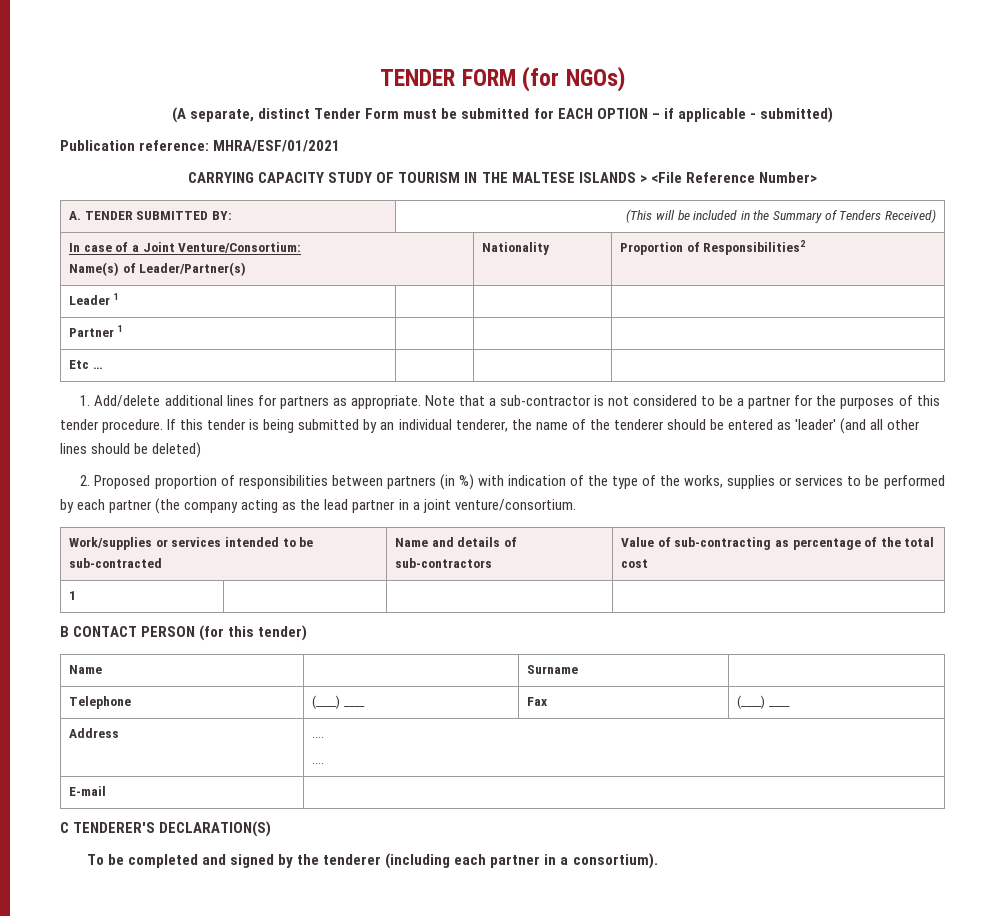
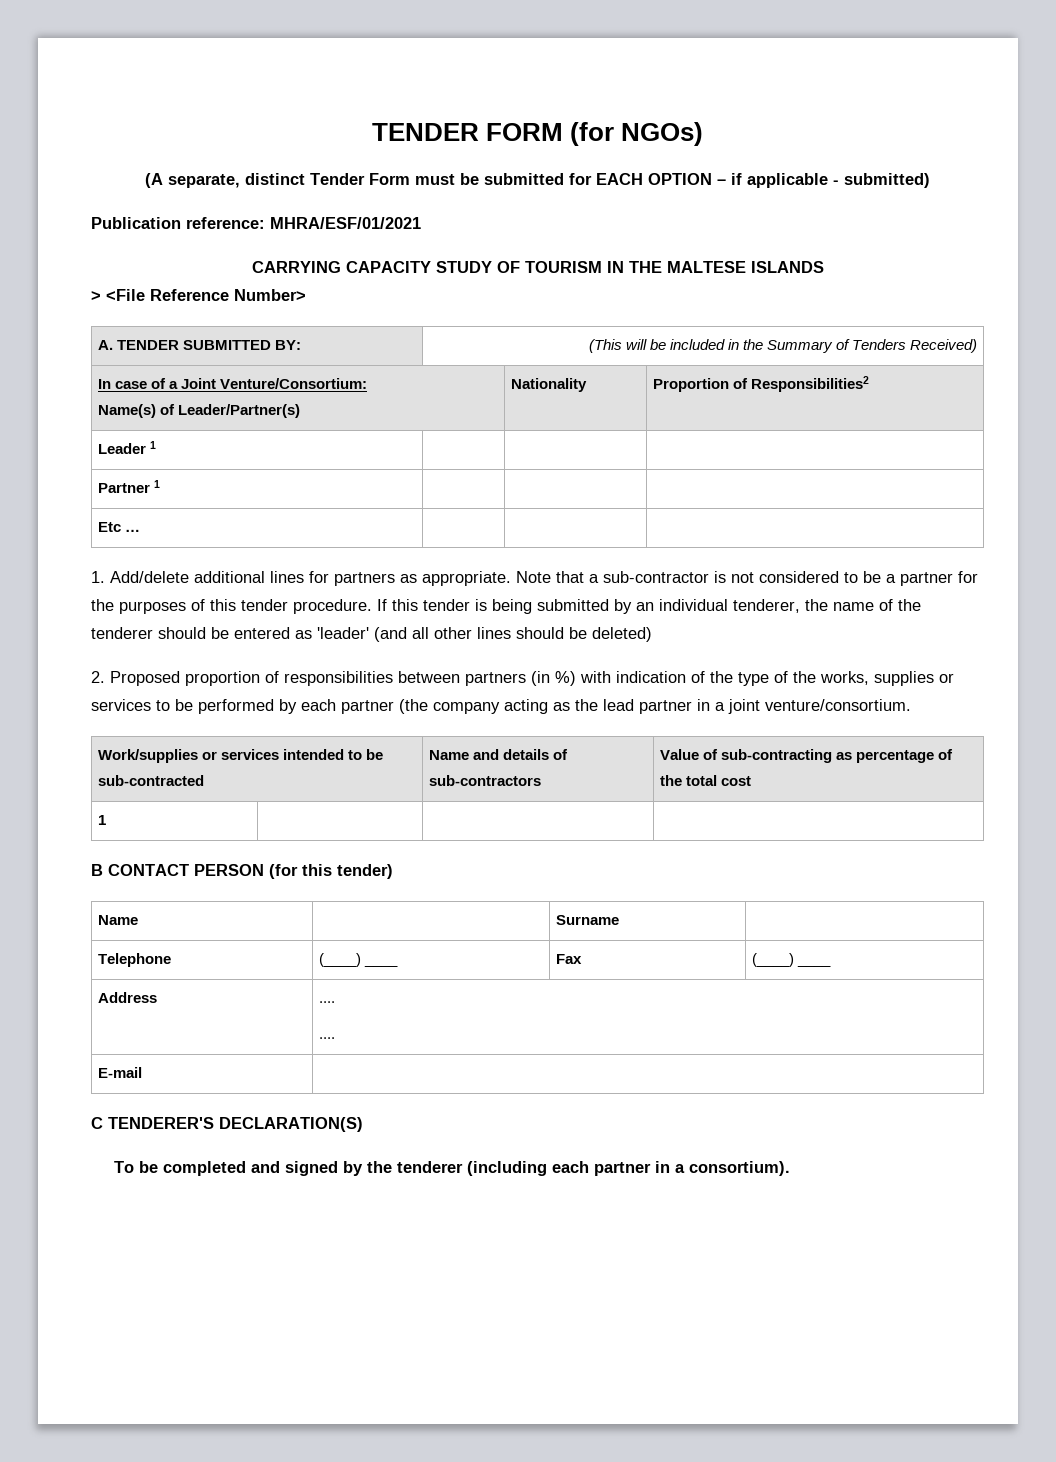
- CARRYING CAPACITY STUDY OF TOURISM IN THE MALTESE ISLANDS > <File Reference Number>
+ CARRYING CAPACITY STUDY OF TOURISM IN THE MALTESE ISLANDS
+ > <File Reference Number>

